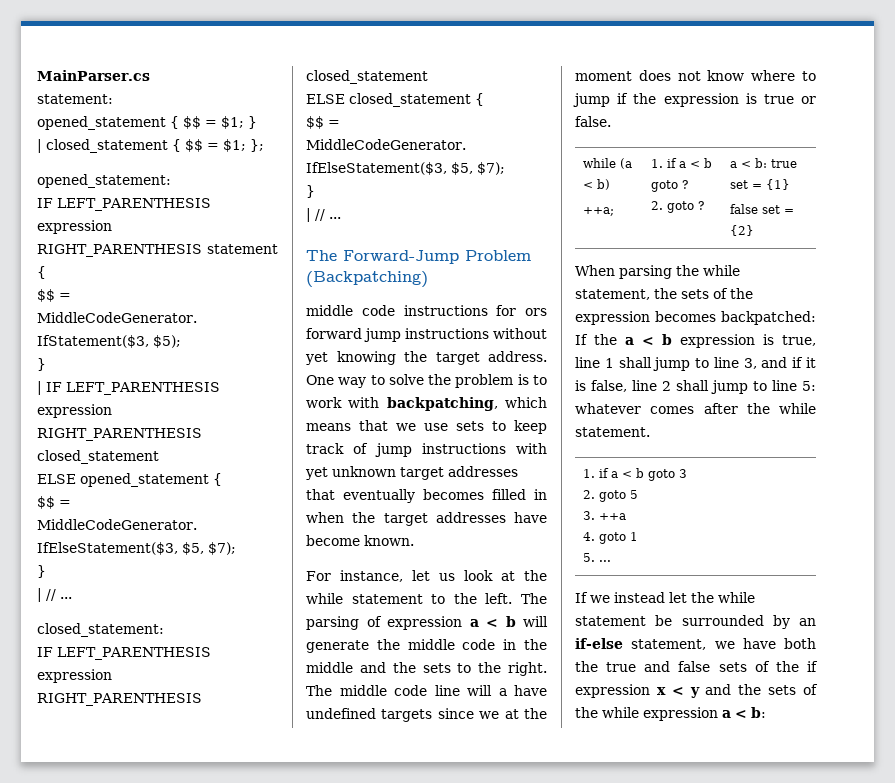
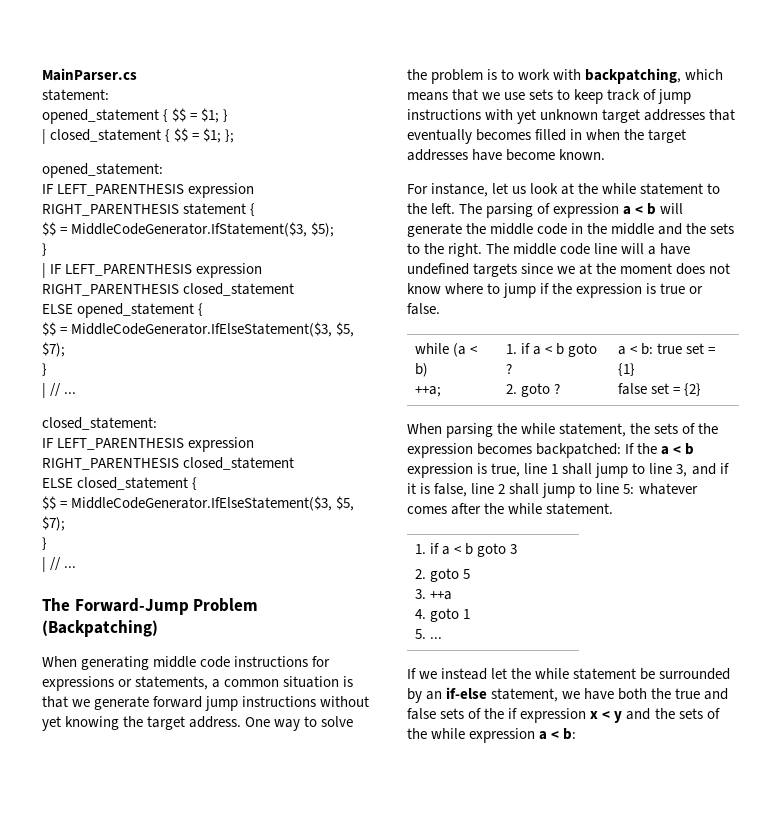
- middle code instructions for ors forward jump instructions without yet knowing the target address.
+ When generating middle code instructions for expressions or statements, a common situation is that we generate forward jump instructions without yet knowing the target address.

